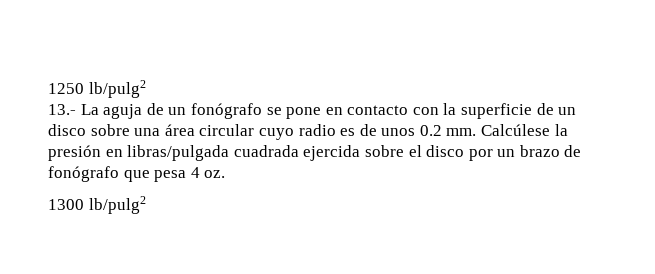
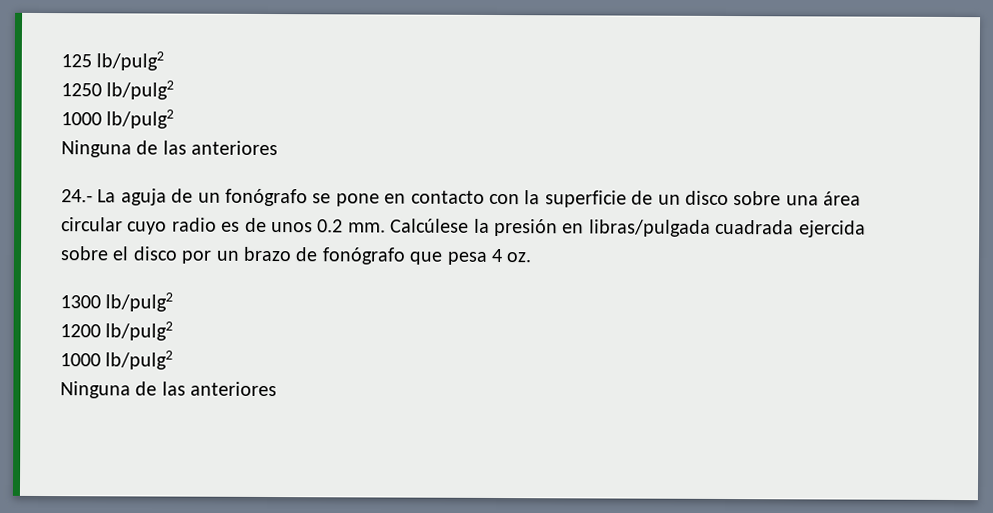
+ 125 lb/pulg2
  1250 lb/pulg2
- 13.- La aguja de un fonógrafo se pone en contacto con la superficie de un disco sobre una área circular cuyo radio es de unos 0.2 mm.
+ 1000 lb/pulg2
+ Ninguna de las anteriores
+ 24.- La aguja de un fonógrafo se pone en contacto con la superficie de un disco sobre una área circular cuyo radio es de unos 0.2 mm.
+ 1200 lb/pulg2
+ 1000 lb/pulg2
+ Ninguna de las anteriores

